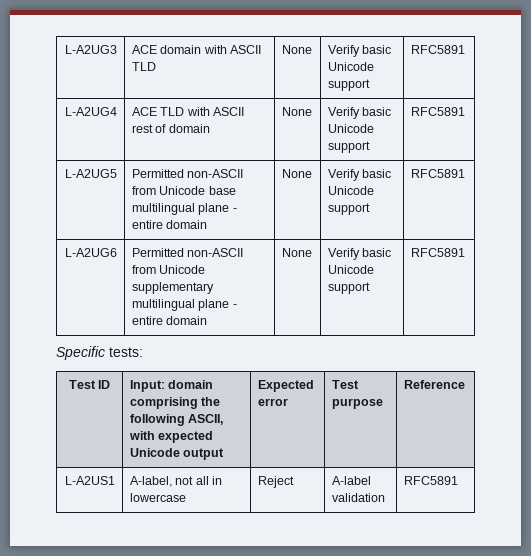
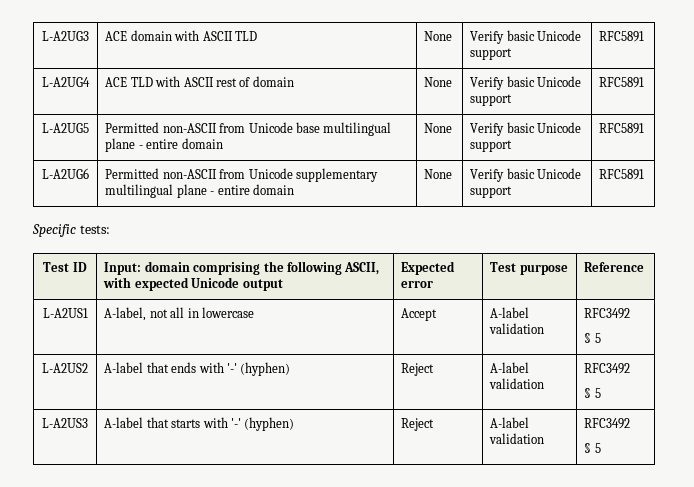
- L-A2US1 | A-label, not all in lowercase | Reject | A-label validation | RFC5891
+ L-A2US1 | A-label, not all in lowercase | Accept | A-label validation | RFC3492
+ § 5
+ L-A2US2 | A-label that ends with '-' (hyphen) | Reject | A-label validation | RFC3492
+ § 5
+ L-A2US3 | A-label that starts with '-' (hyphen) | Reject | A-label validation | RFC3492
+ § 5

